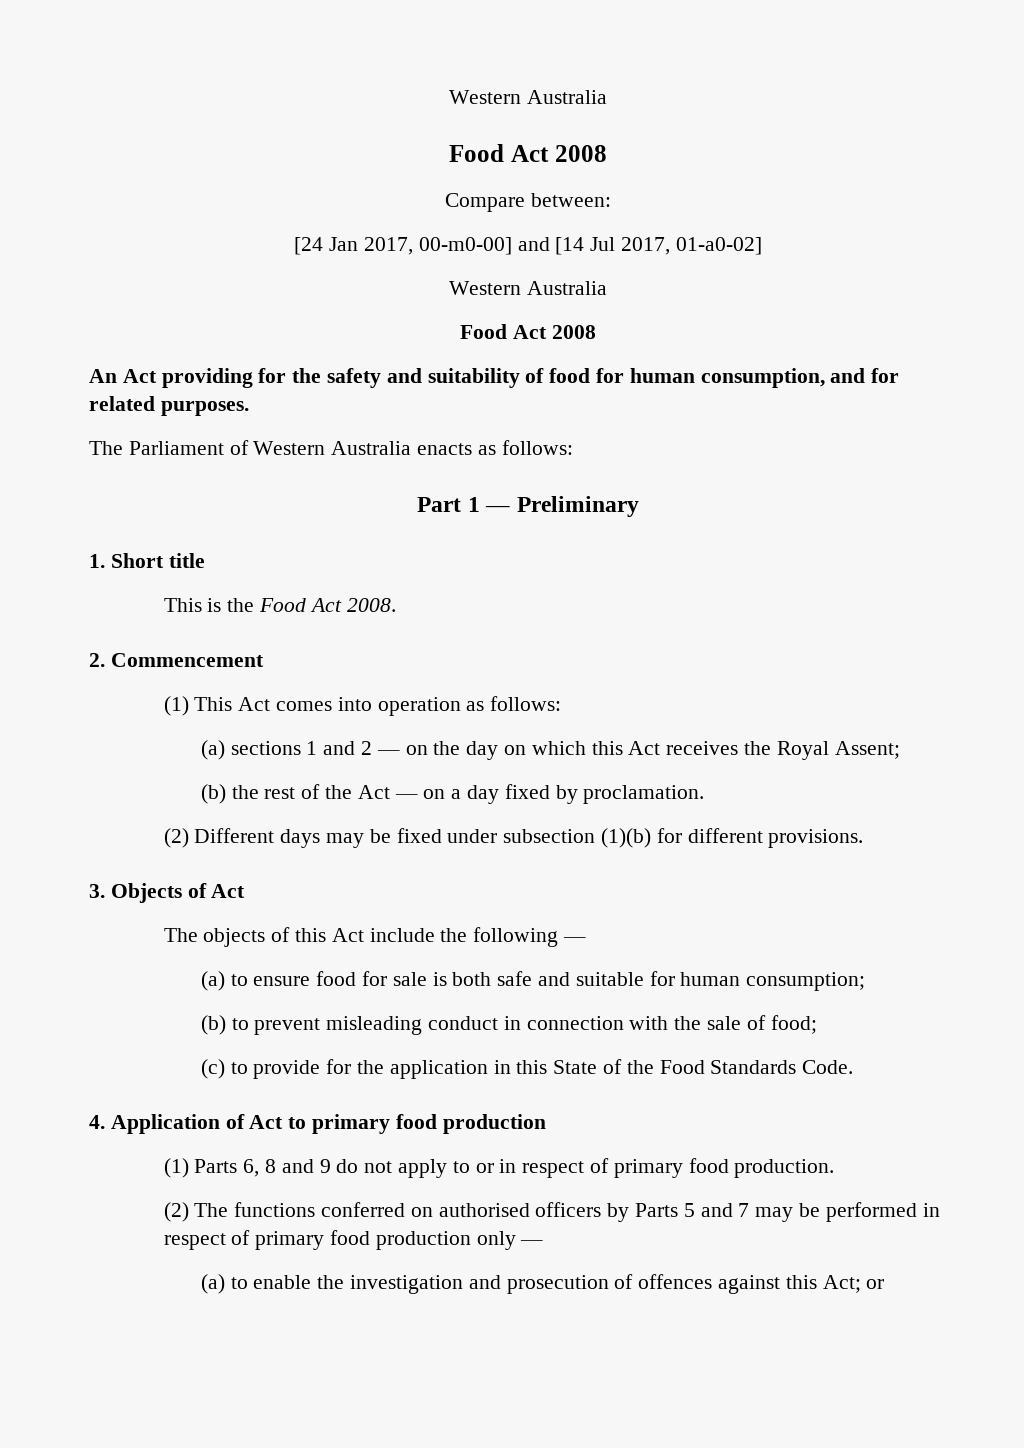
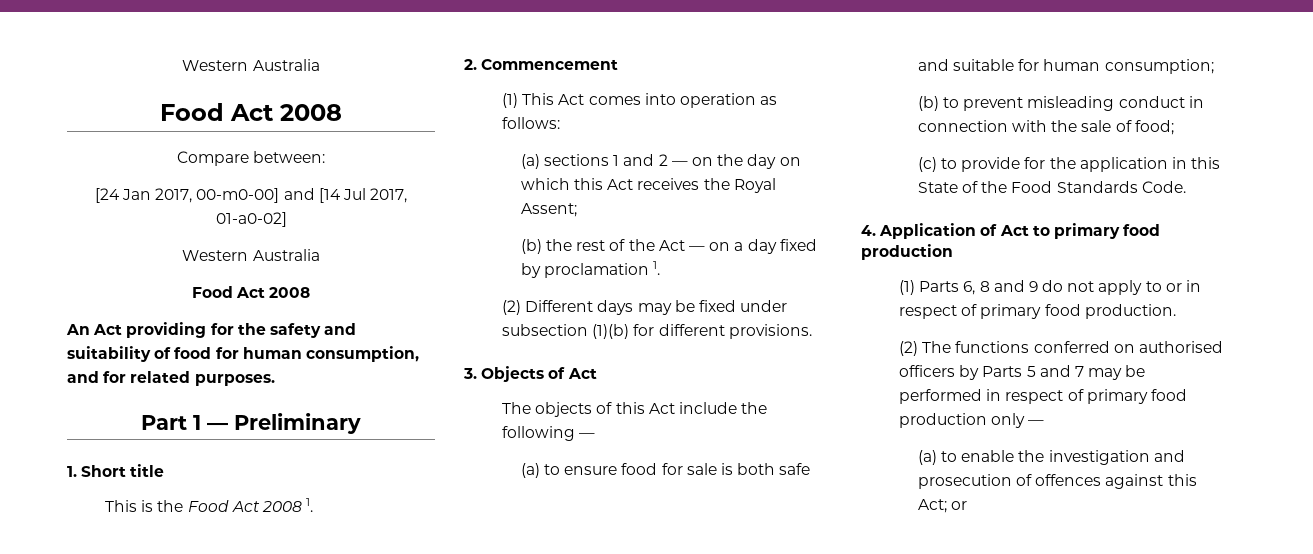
- The Parliament of Western Australia enacts as follows:
- This is the Food Act 2008.
+ This is the Food Act 2008 1.
- (b) the rest of the Act — on a day fixed by proclamation.
+ (b) the rest of the Act — on a day fixed by proclamation 1.

